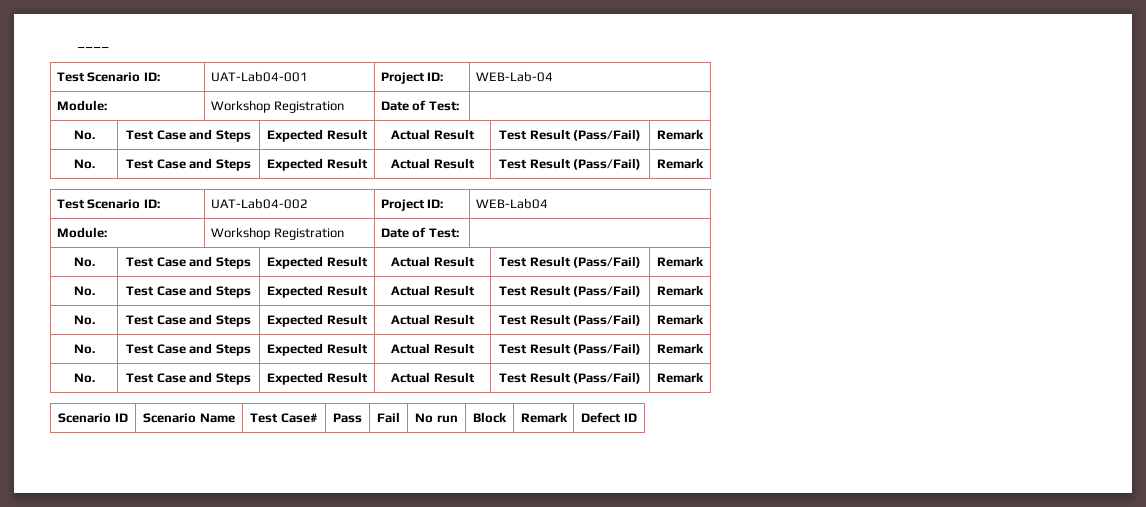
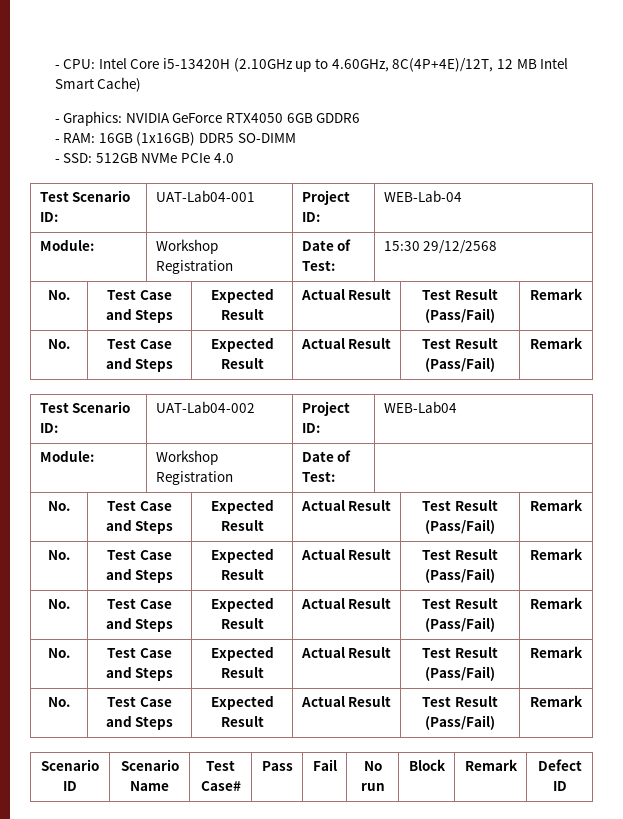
- ____
+ - CPU: Intel Core i5-13420H (2.10GHz up to 4.60GHz, 8C(4P+4E)/12T, 12 MB Intel Smart Cache)
+ - Graphics: NVIDIA GeForce RTX4050 6GB GDDR6
+ - RAM: 16GB (1x16GB) DDR5 SO-DIMM
+ - SSD: 512GB NVMe PCIe 4.0
  Test Scenario ID: | UAT-Lab04-001 | Project ID: | WEB-Lab-04
- Module: | Workshop Registration | Date of Test: |
+ Module: | Workshop Registration | Date of Test: | 15:30 29/12/2568

